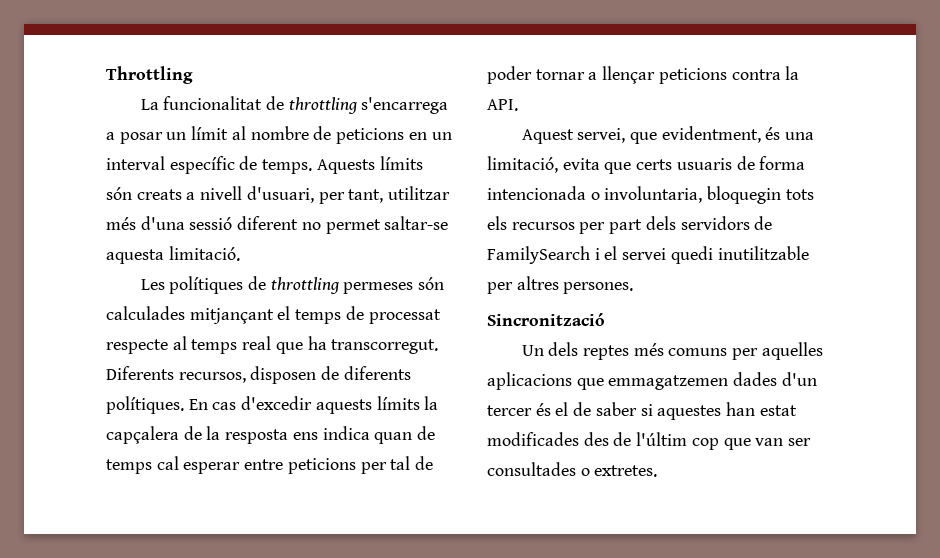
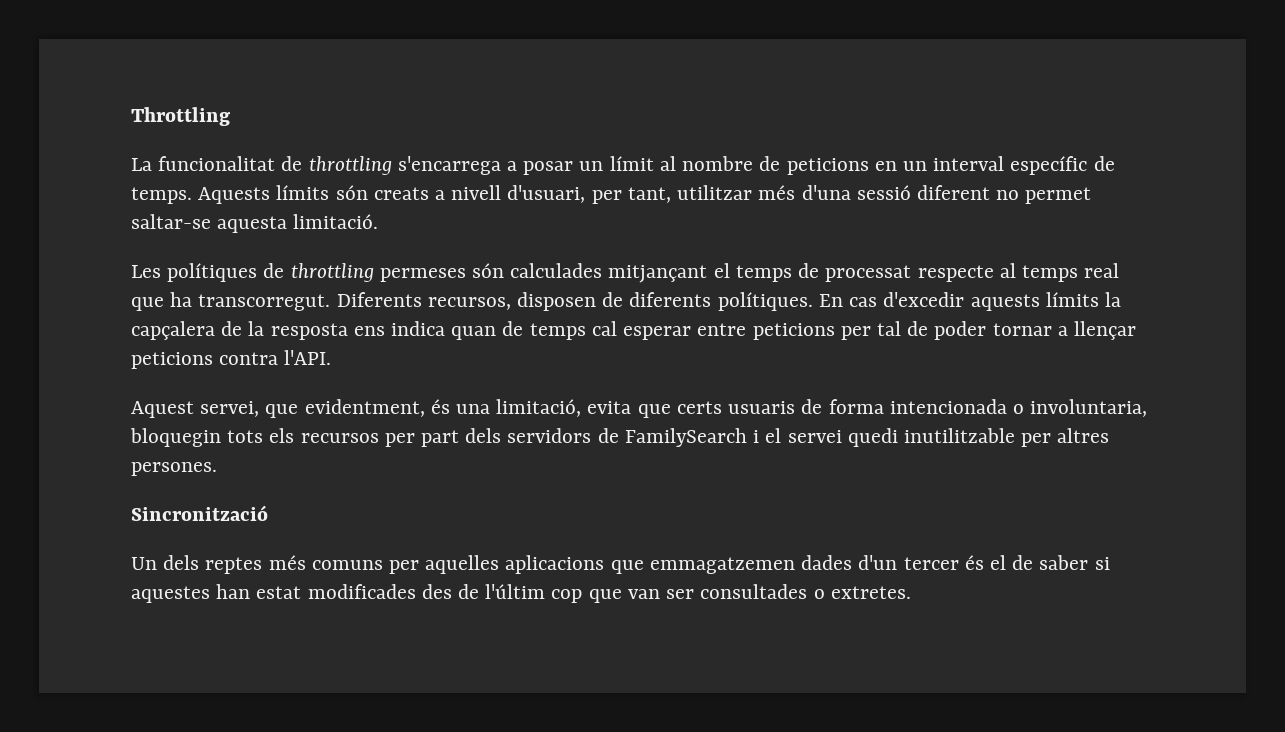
- En cas d'excedir aquests límits la capçalera de la resposta ens indica quan de temps cal esperar entre peticions per tal de poder tornar a llençar peticions contra la API.
+ En cas d'excedir aquests límits la capçalera de la resposta ens indica quan de temps cal esperar entre peticions per tal de poder tornar a llençar peticions contra l'API.

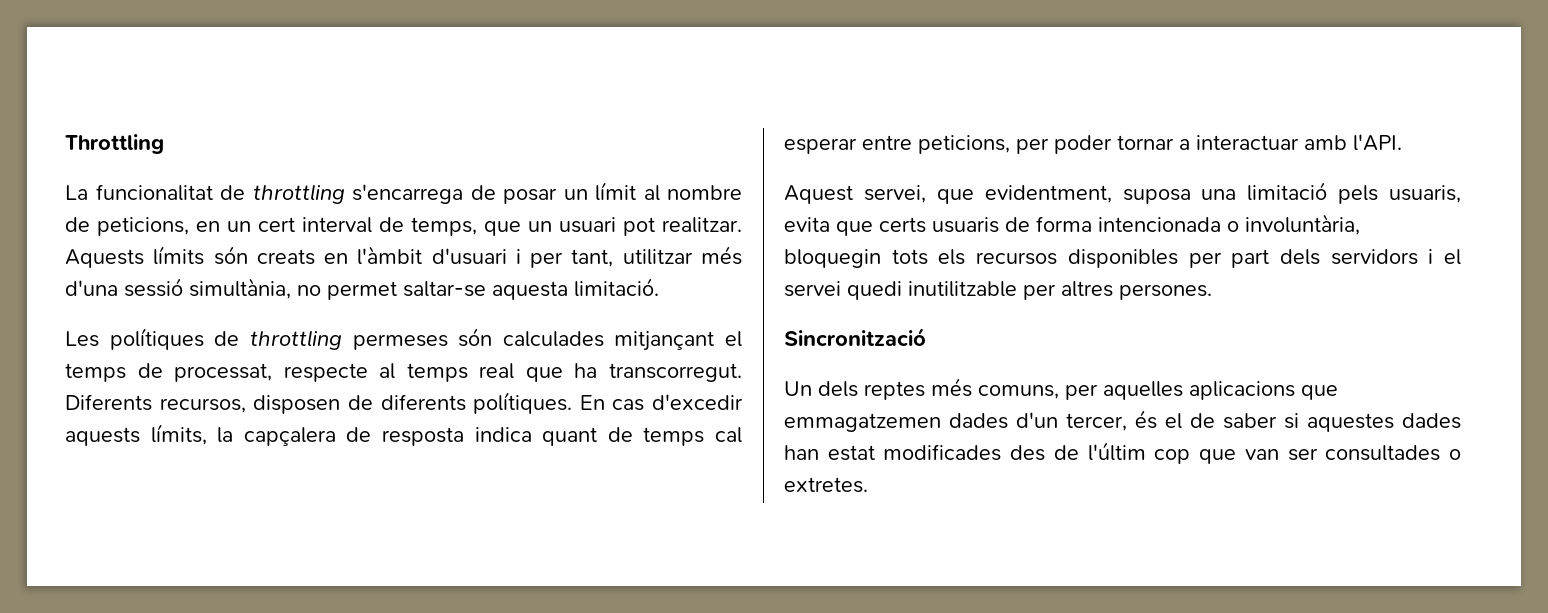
- La funcionalitat de throttling s'encarrega a posar un límit al nombre de peticions en un interval específic de temps. Aquests límits són creats a nivell d'usuari, per tant, utilitzar més d'una sessió diferent no permet saltar-se aquesta limitació.
+ La funcionalitat de throttling s'encarrega de posar un límit al nombre de peticions, en un cert interval de temps, que un usuari pot realitzar. Aquests límits són creats en l'àmbit d'usuari i per tant, utilitzar més d'una sessió simultània, no permet saltar-se aquesta limitació.
- Les polítiques de throttling permeses són calculades mitjançant el temps de processat respecte al temps real que ha transcorregut.
+ Les polítiques de throttling permeses són calculades mitjançant el temps de processat, respecte al temps real que ha transcorregut.
- En cas d'excedir aquests límits la capçalera de la resposta ens indica quan de temps cal esperar entre peticions per tal de poder tornar a llençar peticions contra l'API.
+ En cas d'excedir aquests límits, la capçalera de resposta indica quant de temps cal esperar entre peticions, per poder tornar a interactuar amb l'API.
- Aquest servei, que evidentment, és una limitació, evita que certs usuaris de forma intencionada o involuntaria, bloquegin tots els recursos per part dels servidors de FamilySearch i el servei quedi inutilitzable per altres persones.
+ Aquest servei, que evidentment, suposa una limitació pels usuaris, evita que certs usuaris de forma intencionada o involuntària, bloquegin tots els recursos disponibles per part dels servidors i el servei quedi inutilitzable per altres persones.
- Un dels reptes més comuns per aquelles aplicacions que emmagatzemen dades d'un tercer és el de saber si aquestes han estat modificades des de l'últim cop que van ser consultades o extretes.
+ Un dels reptes més comuns, per aquelles aplicacions que emmagatzemen dades d'un tercer, és el de saber si aquestes dades han estat modificades des de l'últim cop que van ser consultades o extretes.

